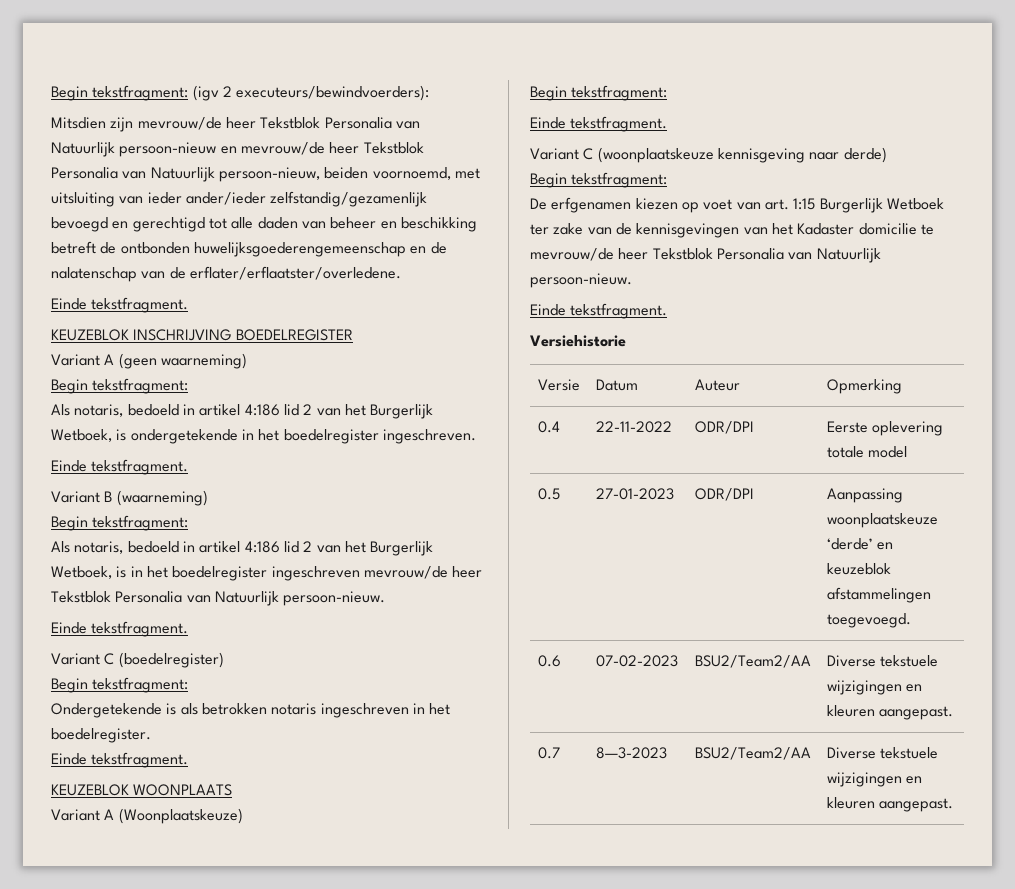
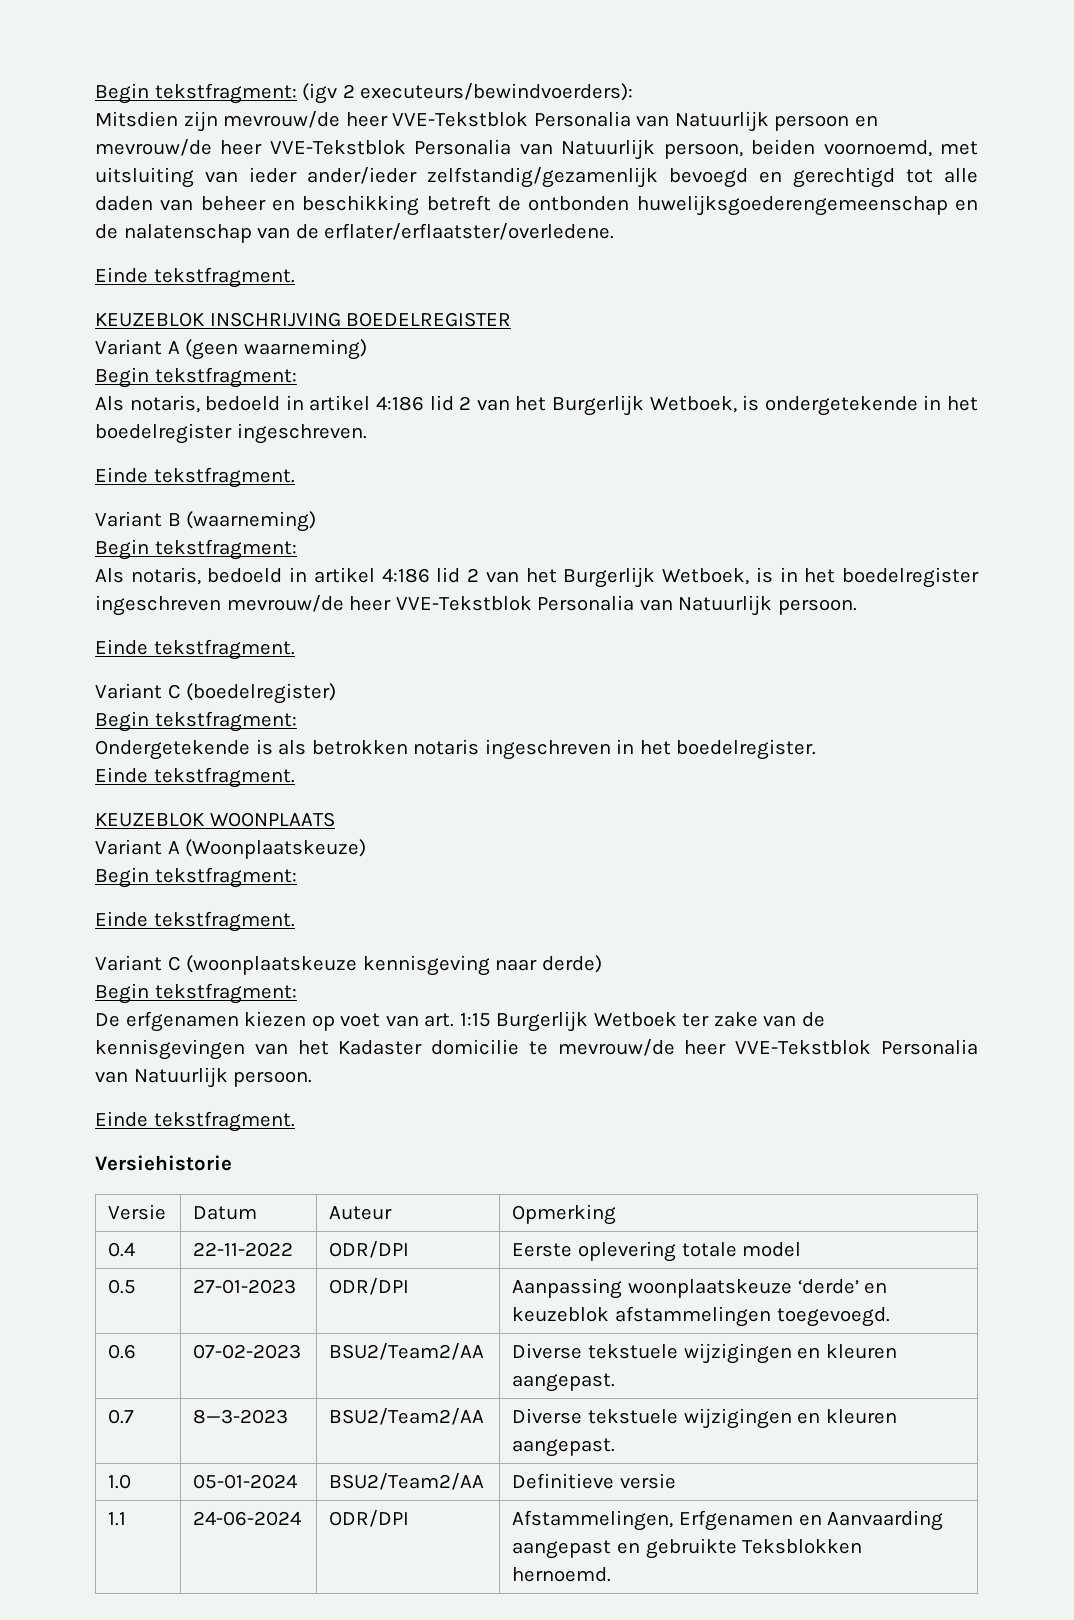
- Mitsdien zijn mevrouw/de heer Tekstblok Personalia van Natuurlijk persoon-nieuw en mevrouw/de heer Tekstblok Personalia van Natuurlijk persoon-nieuw, beiden voornoemd, met uitsluiting van ieder ander/ieder zelfstandig/gezamenlijk bevoegd en gerechtigd tot alle daden van beheer en beschikking betreft de ontbonden huwelijksgoederengemeenschap en de nalatenschap van de erflater/erflaatster/overledene.
+ Mitsdien zijn mevrouw/de heer VVE-Tekstblok Personalia van Natuurlijk persoon en mevrouw/de heer VVE-Tekstblok Personalia van Natuurlijk persoon, beiden voornoemd, met uitsluiting van ieder ander/ieder zelfstandig/gezamenlijk bevoegd en gerechtigd tot alle daden van beheer en beschikking betreft de ontbonden huwelijksgoederengemeenschap en de nalatenschap van de erflater/erflaatster/overledene.
- Als notaris, bedoeld in artikel 4:186 lid 2 van het Burgerlijk Wetboek, is in het boedelregister ingeschreven mevrouw/de heer Tekstblok Personalia van Natuurlijk persoon-nieuw.
+ Als notaris, bedoeld in artikel 4:186 lid 2 van het Burgerlijk Wetboek, is in het boedelregister ingeschreven mevrouw/de heer VVE-Tekstblok Personalia van Natuurlijk persoon.
- De erfgenamen kiezen op voet van art. 1:15 Burgerlijk Wetboek ter zake van de kennisgevingen van het Kadaster domicilie te mevrouw/de heer Tekstblok Personalia van Natuurlijk persoon-nieuw.
+ De erfgenamen kiezen op voet van art. 1:15 Burgerlijk Wetboek ter zake van de kennisgevingen van het Kadaster domicilie te mevrouw/de heer VVE-Tekstblok Personalia van Natuurlijk persoon.
+ 1.0 | 05-01-2024 | BSU2/Team2/AA | Definitieve versie
+ 1.1 | 24-06-2024 | ODR/DPI | Afstammelingen, Erfgenamen en Aanvaarding aangepast en gebruikte Teksblokken hernoemd.

